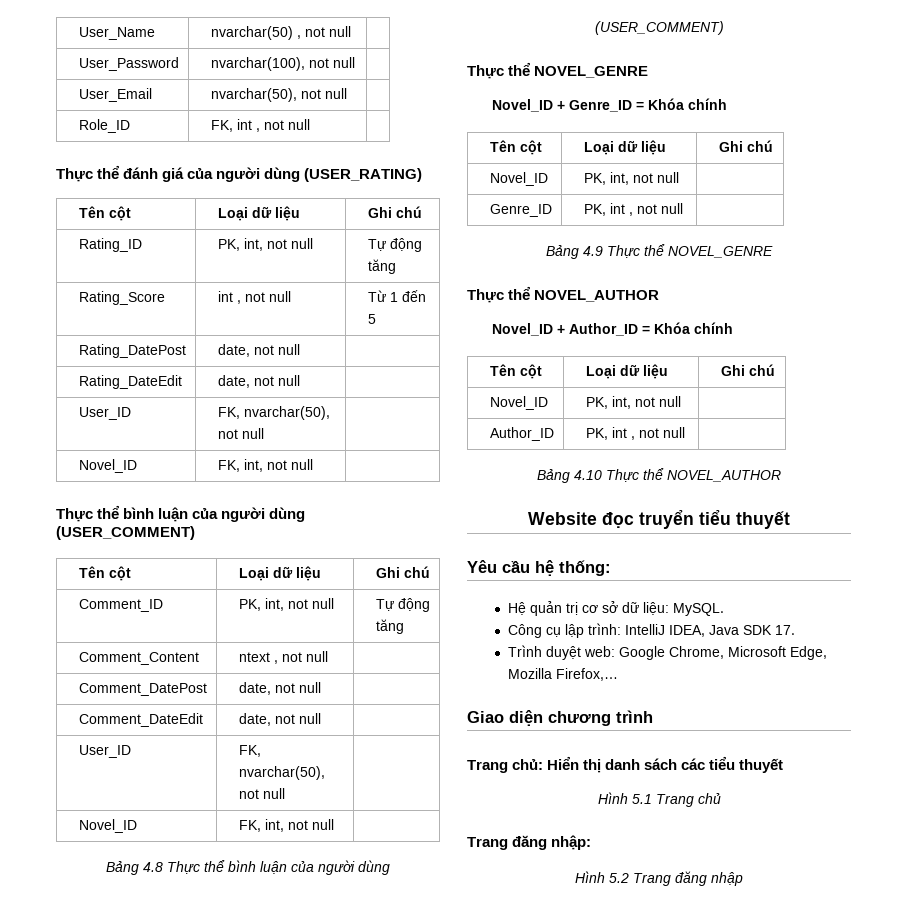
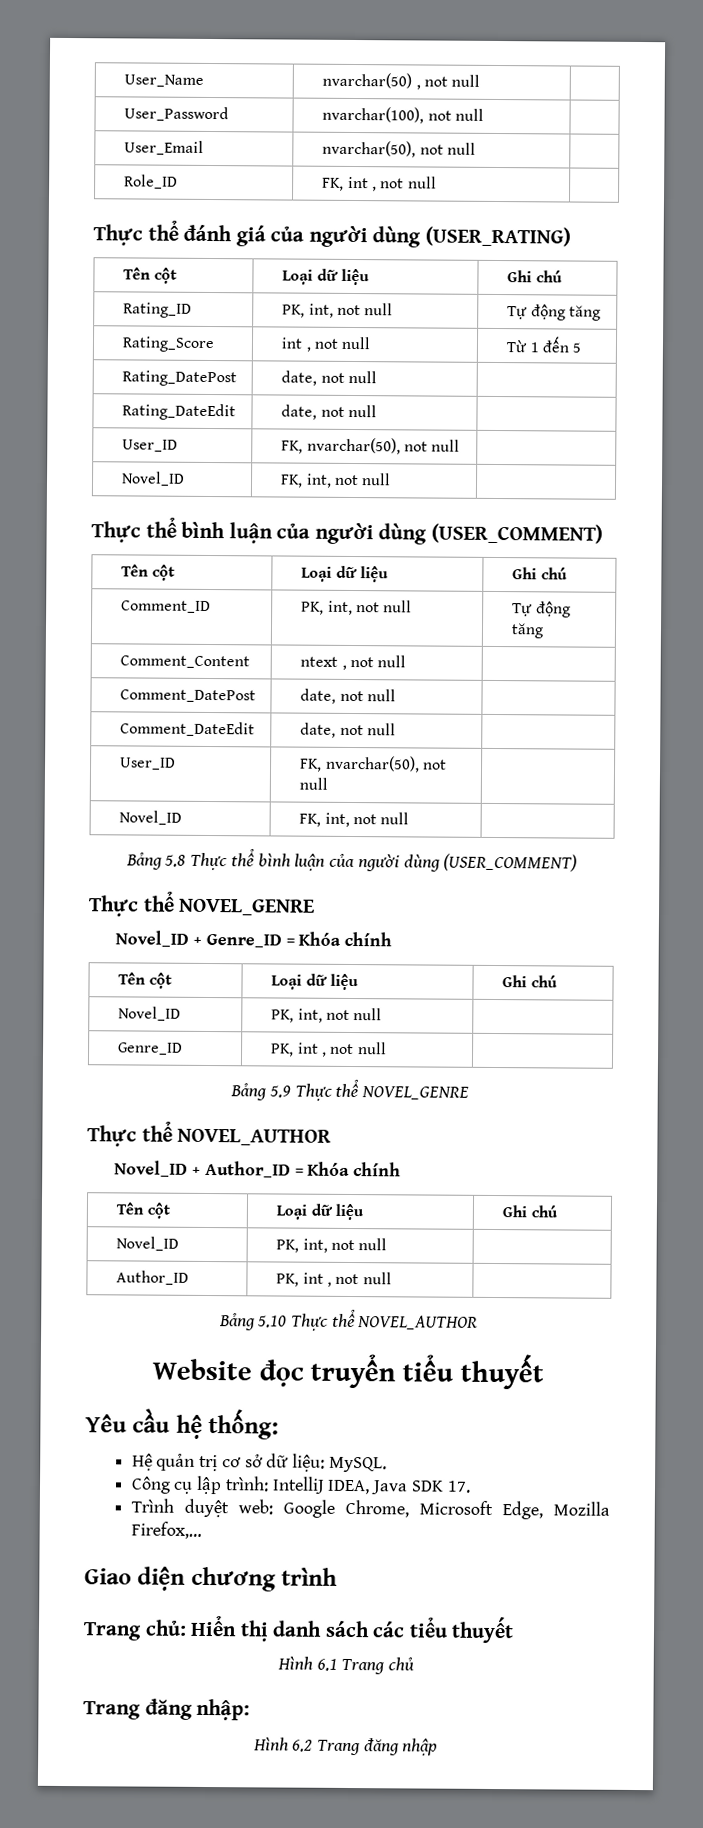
- Bảng 4.8 Thực thể bình luận của người dùng (USER_COMMENT)
+ Bảng 5.8 Thực thể bình luận của người dùng (USER_COMMENT)
- Bảng 4.9 Thực thể NOVEL_GENRE
+ Bảng 5.9 Thực thể NOVEL_GENRE
- Bảng 4.10 Thực thể NOVEL_AUTHOR
+ Bảng 5.10 Thực thể NOVEL_AUTHOR
- Hình 5.1 Trang chủ
+ Hình 6.1 Trang chủ
- Hình 5.2 Trang đăng nhập
+ Hình 6.2 Trang đăng nhập

